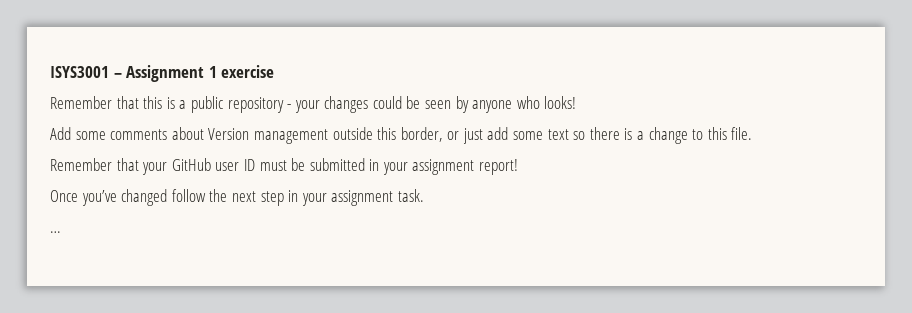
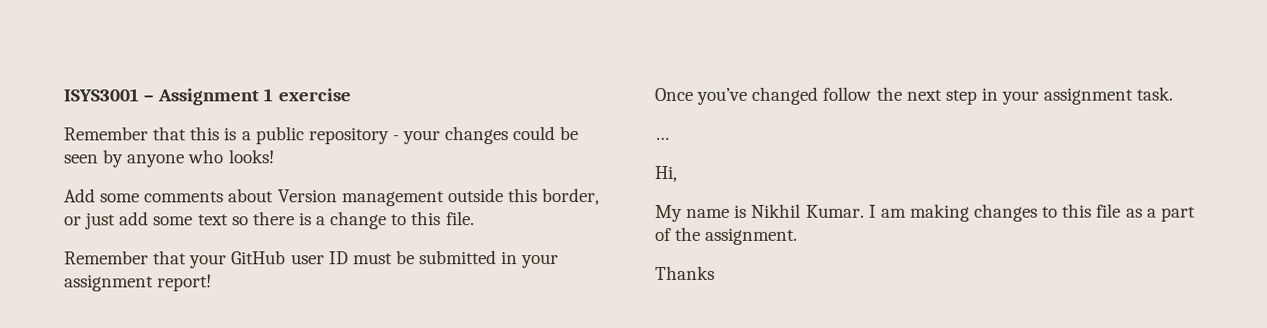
+ Hi,
+ My name is Nikhil Kumar. I am making changes to this file as a part of the assignment.
+ Thanks

